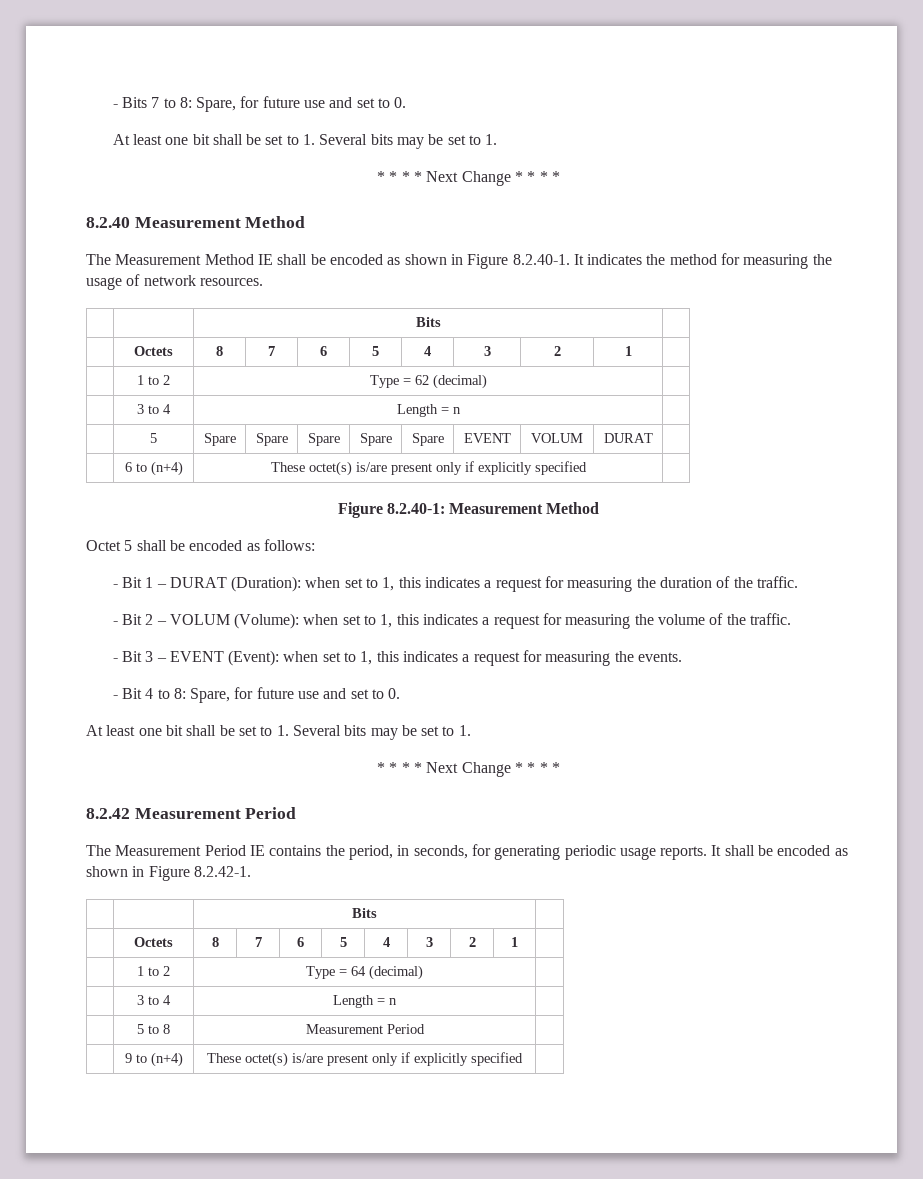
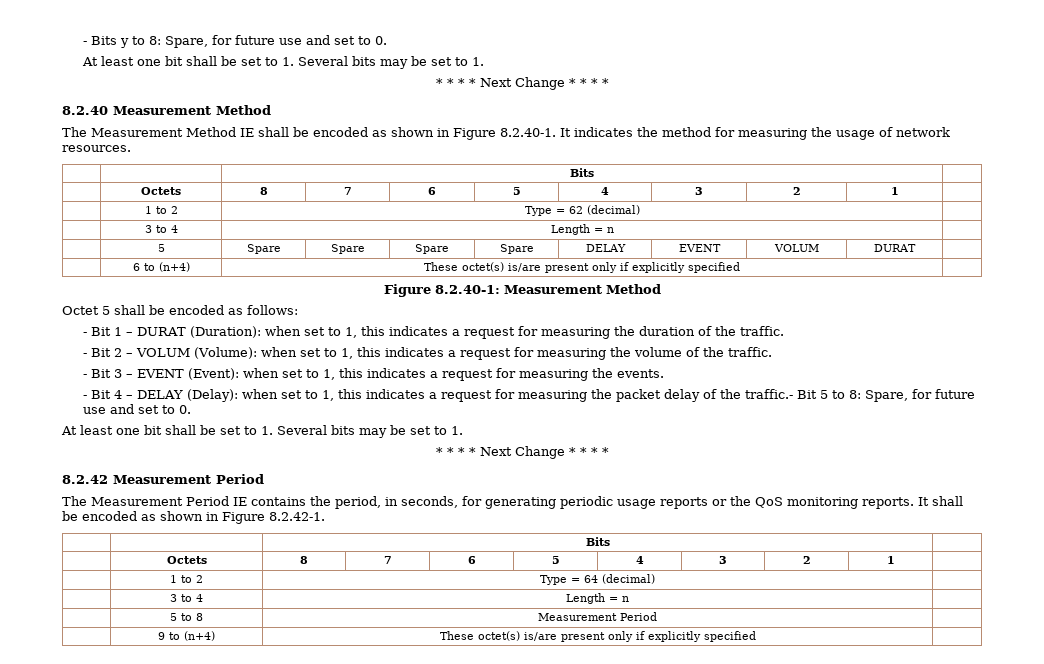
- - Bits 7 to 8: Spare, for future use and set to 0.
+ - Bits y to 8: Spare, for future use and set to 0.
- | 5 | Spare | Spare | Spare | Spare | Spare | EVENT | VOLUM | DURAT |
+ | 5 | Spare | Spare | Spare | Spare | DELAY | EVENT | VOLUM | DURAT |
- - Bit 4 to 8: Spare, for future use and set to 0.
+ - Bit 4 – DELAY (Delay): when set to 1, this indicates a request for measuring the packet delay of the traffic.- Bit 5 to 8: Spare, for future use and set to 0.
- The Measurement Period IE contains the period, in seconds, for generating periodic usage reports.
+ The Measurement Period IE contains the period, in seconds, for generating periodic usage reports or the QoS monitoring reports.

